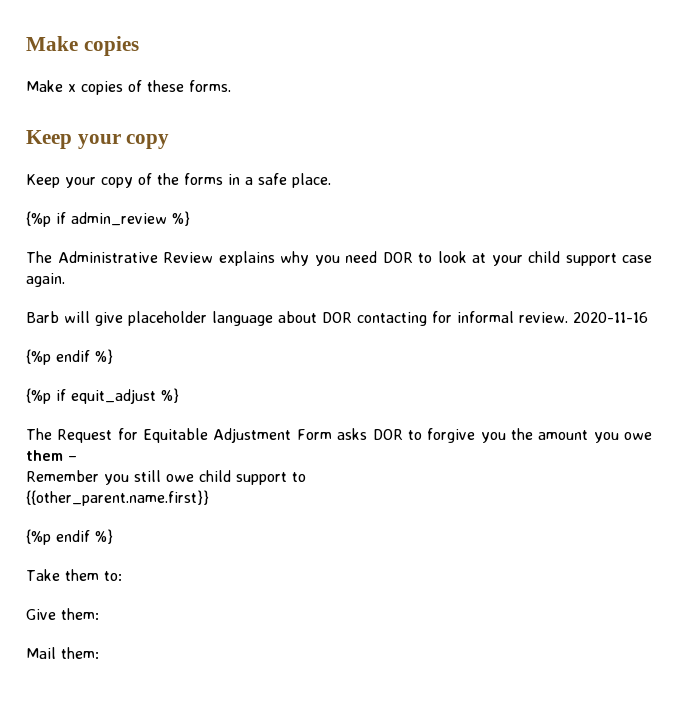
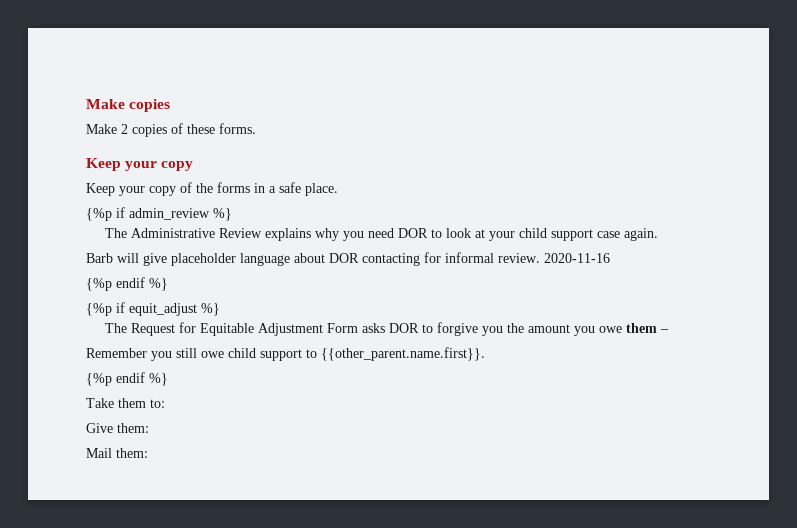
- Make x copies of these forms.
+ Make 2 copies of these forms.
- Remember you still owe child support to
- {{other_parent.name.first}}
+ Remember you still owe child support to {{other_parent.name.first}}.

